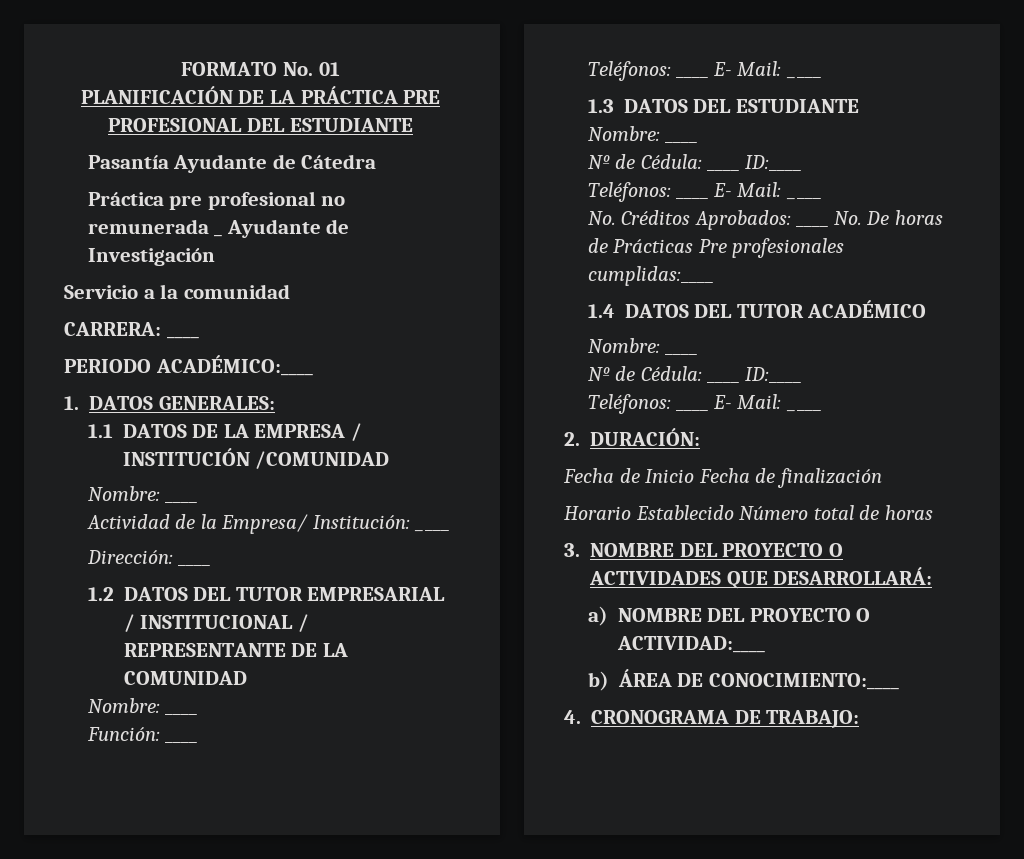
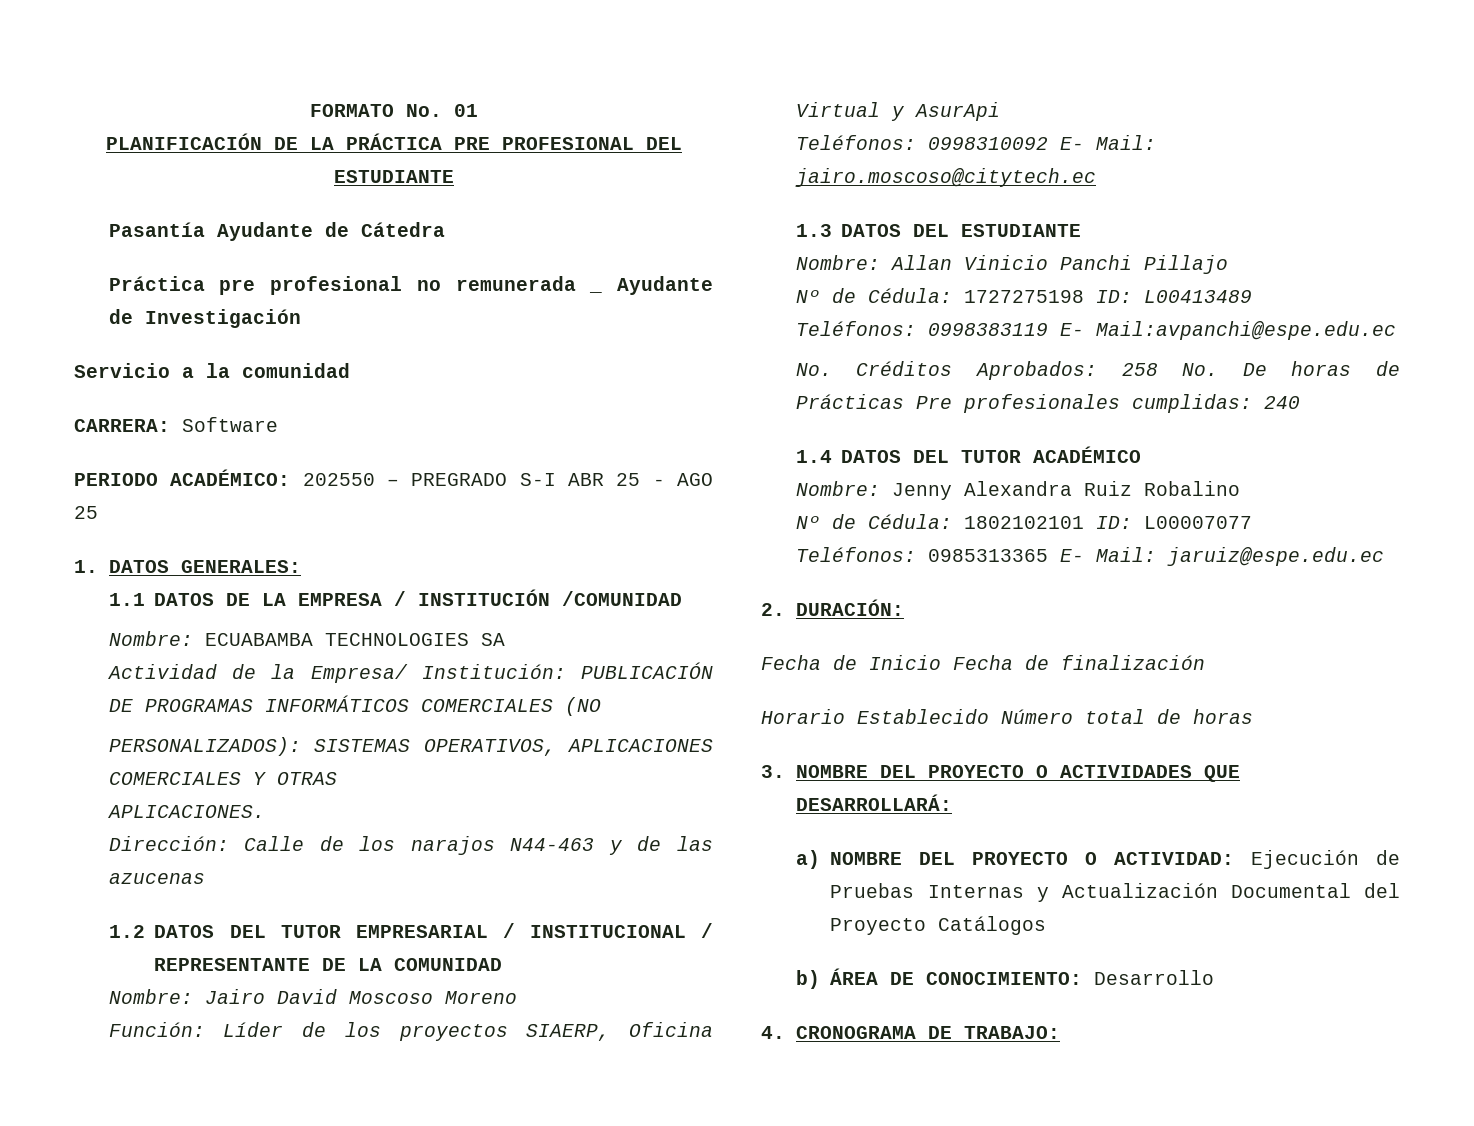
- CARRERA: ____
+ CARRERA: Software
- PERIODO ACADÉMICO:____
+ PERIODO ACADÉMICO: 202550 – PREGRADO S-I ABR 25 - AGO 25
  1.1 DATOS DE LA EMPRESA / INSTITUCIÓN /COMUNIDAD
- Nombre: ____
+ Nombre: ECUABAMBA TECHNOLOGIES SA
- Actividad de la Empresa/ Institución: ____
- Dirección: ____
+ Actividad de la Empresa/ Institución: PUBLICACIÓN DE PROGRAMAS INFORMÁTICOS COMERCIALES (NO
+ PERSONALIZADOS): SISTEMAS OPERATIVOS, APLICACIONES COMERCIALES Y OTRAS
+ APLICACIONES.
+ Dirección: Calle de los narajos N44-463 y de las azucenas
  1.2 DATOS DEL TUTOR EMPRESARIAL / INSTITUCIONAL / REPRESENTANTE DE LA COMUNIDAD
- Nombre: ____
- Función: ____
- Teléfonos: ____ E- Mail: ____
+ Nombre: Jairo David Moscoso Moreno
+ Función: Líder de los proyectos SIAERP, Oficina Virtual y AsurApi
+ Teléfonos: 0998310092 E- Mail: jairo.moscoso@citytech.ec
  1.3 DATOS DEL ESTUDIANTE
- Nombre: ____
- Nº de Cédula: ____ ID:____
- Teléfonos: ____ E- Mail: ____
+ Nombre: Allan Vinicio Panchi Pillajo
+ Nº de Cédula: 1727275198 ID: L00413489
+ Teléfonos: 0998383119 E- Mail:avpanchi@espe.edu.ec
- No. Créditos Aprobados: ____ No. De horas de Prácticas Pre profesionales cumplidas:____
+ No. Créditos Aprobados: 258 No. De horas de Prácticas Pre profesionales cumplidas: 240
  1.4 DATOS DEL TUTOR ACADÉMICO
- Nombre: ____
- Nº de Cédula: ____ ID:____
- Teléfonos: ____ E- Mail: ____
+ Nombre: Jenny Alexandra Ruiz Robalino
+ Nº de Cédula: 1802102101 ID: L00007077
+ Teléfonos: 0985313365 E- Mail: jaruiz@espe.edu.ec
- a) NOMBRE DEL PROYECTO O ACTIVIDAD:____
+ a) NOMBRE DEL PROYECTO O ACTIVIDAD: Ejecución de Pruebas Internas y Actualización Documental del Proyecto Catálogos
- b) ÁREA DE CONOCIMIENTO:____
+ b) ÁREA DE CONOCIMIENTO: Desarrollo

